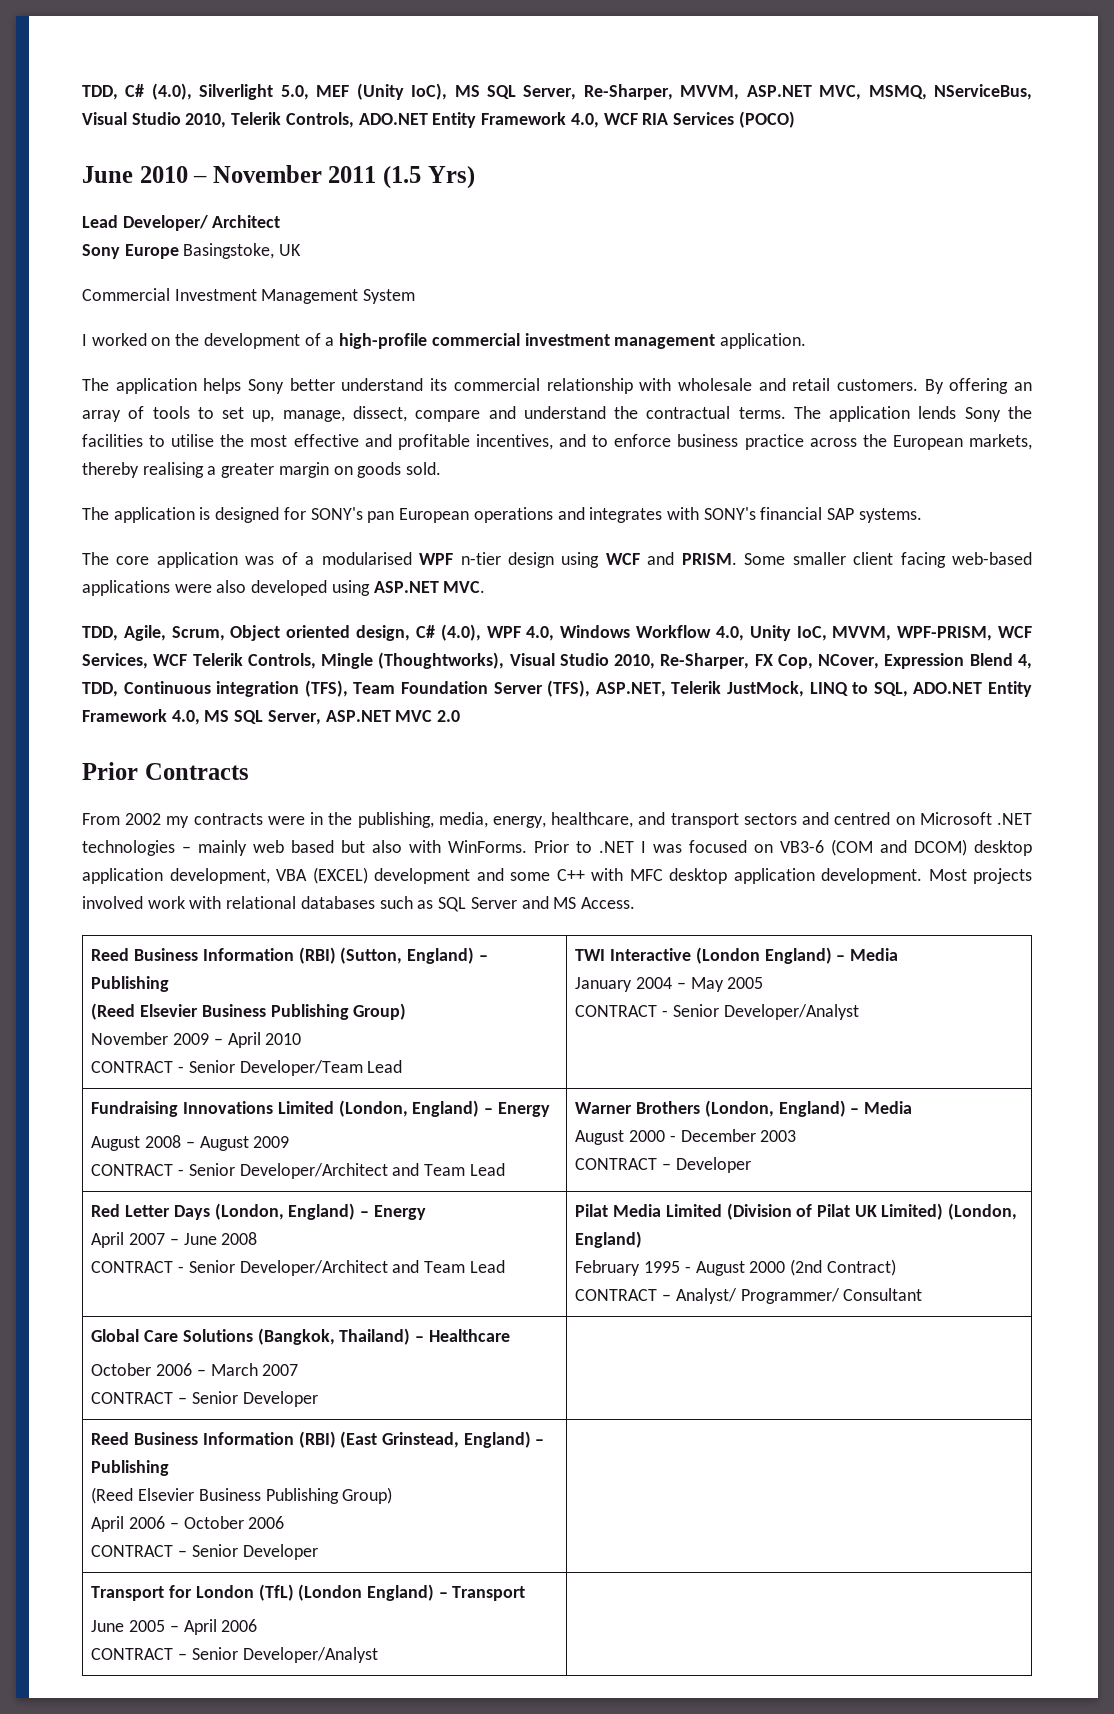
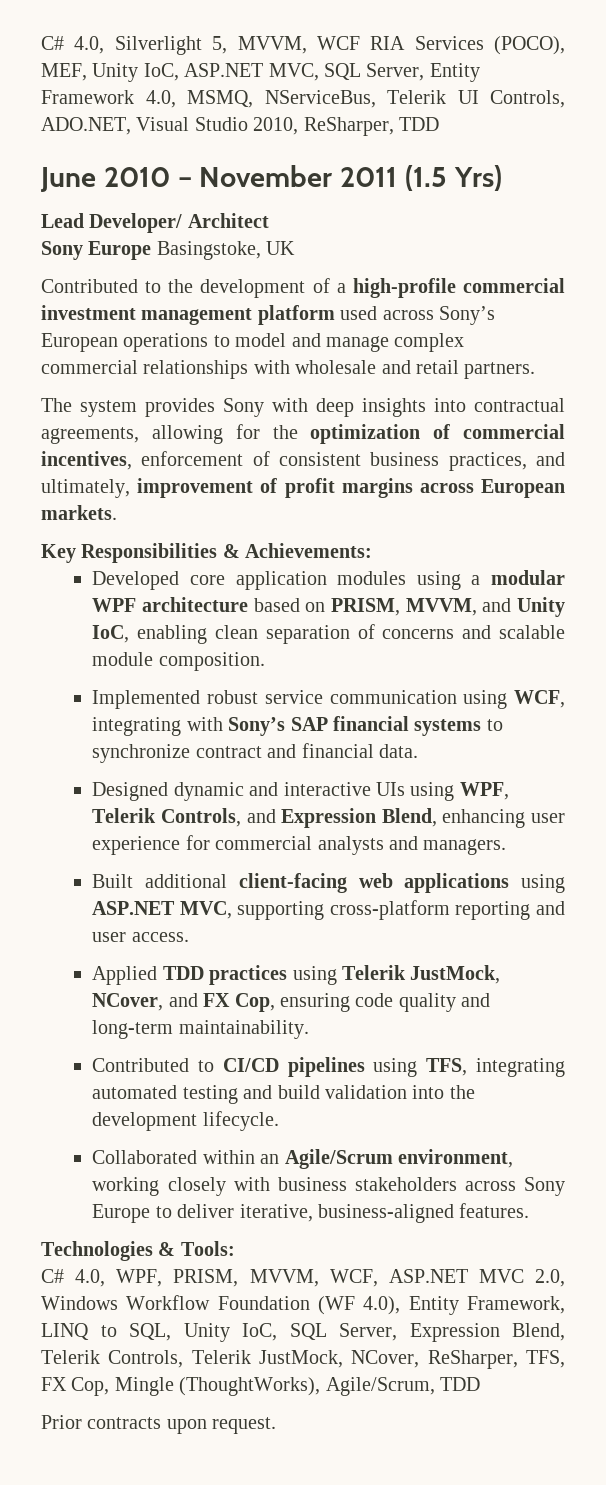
- TDD, C# (4.0), Silverlight 5.0, MEF (Unity IoC), MS SQL Server, Re-Sharper, MVVM, ASP.NET MVC, MSMQ, NServiceBus, Visual Studio 2010, Telerik Controls, ADO.NET Entity Framework 4.0, WCF RIA Services (POCO)
+ C# 4.0, Silverlight 5, MVVM, WCF RIA Services (POCO), MEF, Unity IoC, ASP.NET MVC, SQL Server, Entity Framework 4.0, MSMQ, NServiceBus, Telerik UI Controls, ADO.NET, Visual Studio 2010, ReSharper, TDD
- Commercial Investment Management System
- I worked on the development of a high-profile commercial investment management application.
- The application helps Sony better understand its commercial relationship with wholesale and retail customers. By offering an array of tools to set up, manage, dissect, compare and understand the contractual terms. The application lends Sony the facilities to utilise the most effective and profitable incentives, and to enforce business practice across the European markets, thereby realising a greater margin on goods sold.
- The application is designed for SONY's pan European operations and integrates with SONY's financial SAP systems.
- The core application was of a modularised WPF n-tier design using WCF and PRISM. Some smaller client facing web-based applications were also developed using ASP.NET MVC.
- TDD, Agile, Scrum, Object oriented design, C# (4.0), WPF 4.0, Windows Workflow 4.0, Unity IoC, MVVM, WPF-PRISM, WCF Services, WCF Telerik Controls, Mingle (Thoughtworks), Visual Studio 2010, Re-Sharper, FX Cop, NCover, Expression Blend 4, TDD, Continuous integration (TFS), Team Foundation Server (TFS), ASP.NET, Telerik JustMock, LINQ to SQL, ADO.NET Entity Framework 4.0, MS SQL Server, ASP.NET MVC 2.0
- Prior Contracts
- From 2002 my contracts were in the publishing, media, energy, healthcare, and transport sectors and centred on Microsoft .NET technologies – mainly web based but also with WinForms. Prior to .NET I was focused on VB3-6 (COM and DCOM) desktop application development, VBA (EXCEL) development and some C++ with MFC desktop application development. Most projects involved work with relational databases such as SQL Server and MS Access.
- Reed Business Information (RBI) (Sutton, England) – Publishing
- (Reed Elsevier Business Publishing Group)
- November 2009 – April 2010
- CONTRACT - Senior Developer/Team Lead | TWI Interactive (London England) – Media
- January 2004 – May 2005
- CONTRACT - Senior Developer/Analyst
- Fundraising Innovations Limited (London, England) – Energy
- August 2008 – August 2009
- CONTRACT - Senior Developer/Architect and Team Lead | Warner Brothers (London, England) – Media
- August 2000 - December 2003
- CONTRACT – Developer
- Red Letter Days (London, England) – Energy
- April 2007 – June 2008
- CONTRACT - Senior Developer/Architect and Team Lead | Pilat Media Limited (Division of Pilat UK Limited) (London, England)
- February 1995 - August 2000 (2nd Contract)
- CONTRACT – Analyst/ Programmer/ Consultant
- Global Care Solutions (Bangkok, Thailand) – Healthcare
- October 2006 – March 2007
- CONTRACT – Senior Developer |
- Reed Business Information (RBI) (East Grinstead, England) – Publishing
- (Reed Elsevier Business Publishing Group)
- April 2006 – October 2006
- CONTRACT – Senior Developer |
- Transport for London (TfL) (London England) – Transport
- June 2005 – April 2006
- CONTRACT – Senior Developer/Analyst |
+ Contributed to the development of a high-profile commercial investment management platform used across Sony’s European operations to model and manage complex commercial relationships with wholesale and retail partners.
+ The system provides Sony with deep insights into contractual agreements, allowing for the optimization of commercial incentives, enforcement of consistent business practices, and ultimately, improvement of profit margins across European markets.
+ Key Responsibilities & Achievements:
+ Developed core application modules using a modular WPF architecture based on PRISM, MVVM, and Unity IoC, enabling clean separation of concerns and scalable module composition.
+ Implemented robust service communication using WCF, integrating with Sony’s SAP financial systems to synchronize contract and financial data.
+ Designed dynamic and interactive UIs using WPF, Telerik Controls, and Expression Blend, enhancing user experience for commercial analysts and managers.
+ Built additional client-facing web applications using ASP.NET MVC, supporting cross-platform reporting and user access.
+ Applied TDD practices using Telerik JustMock, NCover, and FX Cop, ensuring code quality and long-term maintainability.
+ Contributed to CI/CD pipelines using TFS, integrating automated testing and build validation into the development lifecycle.
+ Collaborated within an Agile/Scrum environment, working closely with business stakeholders across Sony Europe to deliver iterative, business-aligned features.
+ Technologies & Tools:
+ C# 4.0, WPF, PRISM, MVVM, WCF, ASP.NET MVC 2.0, Windows Workflow Foundation (WF 4.0), Entity Framework, LINQ to SQL, Unity IoC, SQL Server, Expression Blend, Telerik Controls, Telerik JustMock, NCover, ReSharper, TFS, FX Cop, Mingle (ThoughtWorks), Agile/Scrum, TDD
+ Prior contracts upon request.

